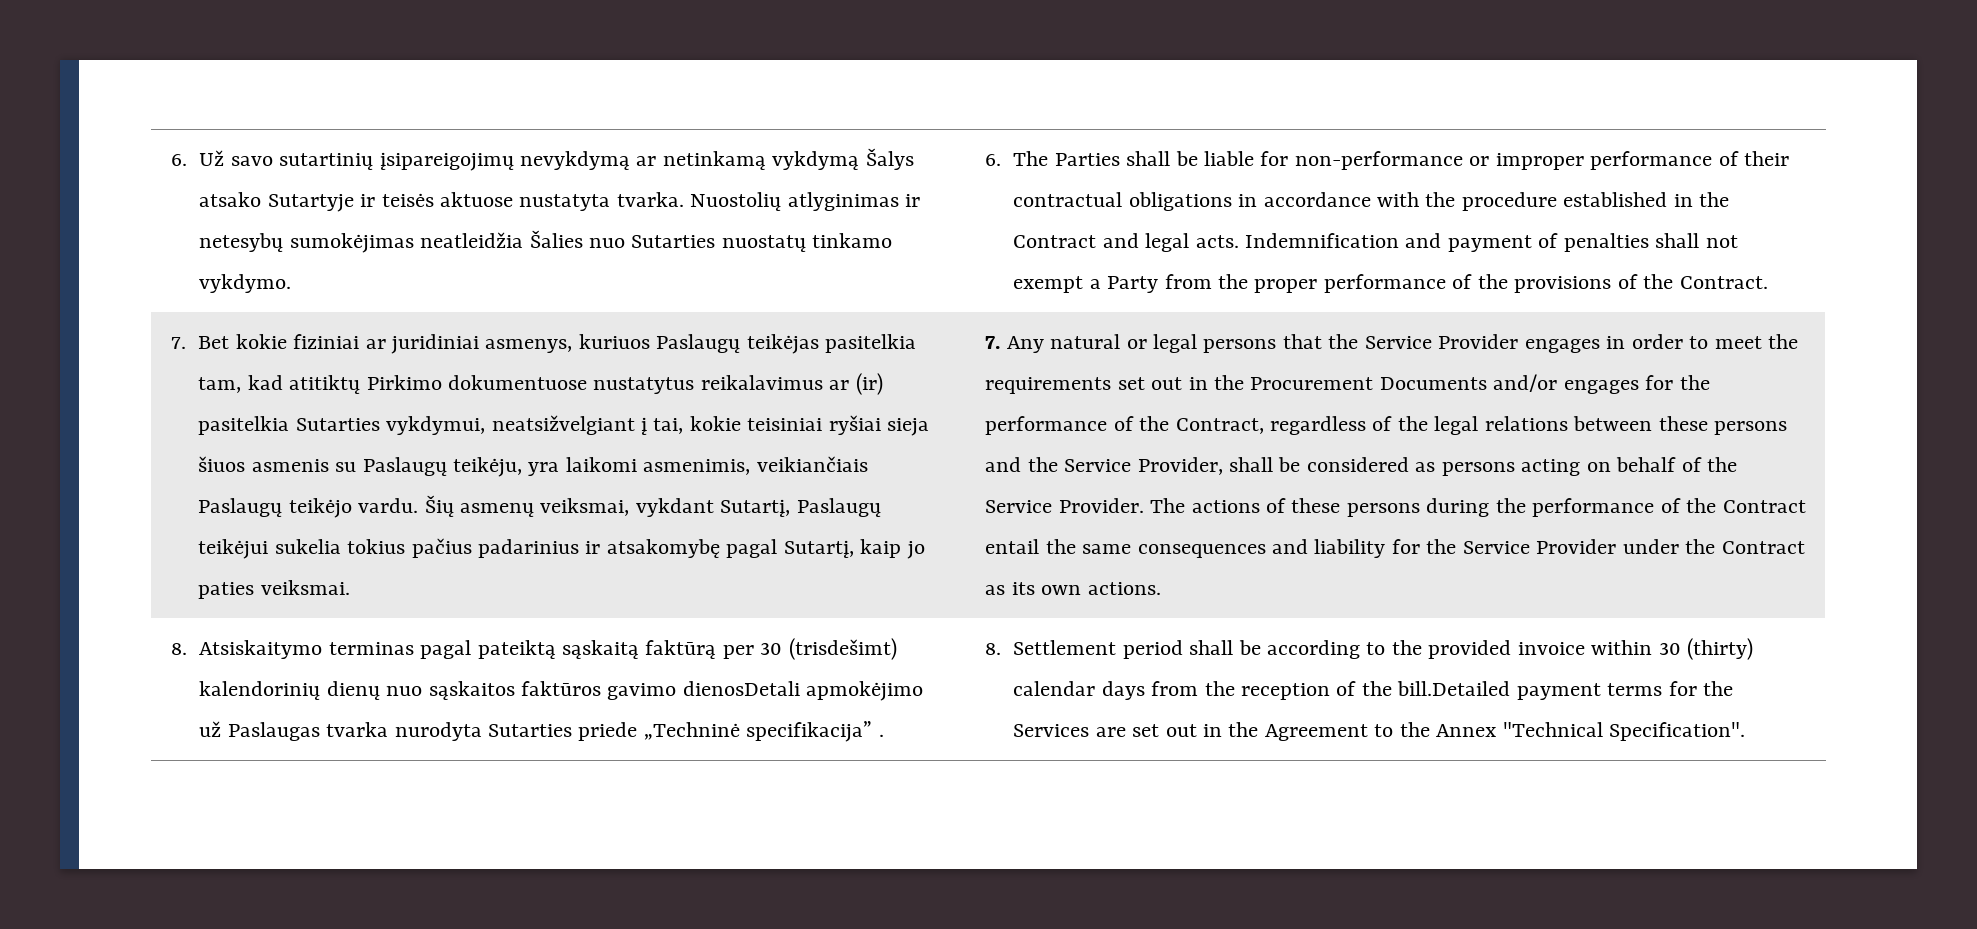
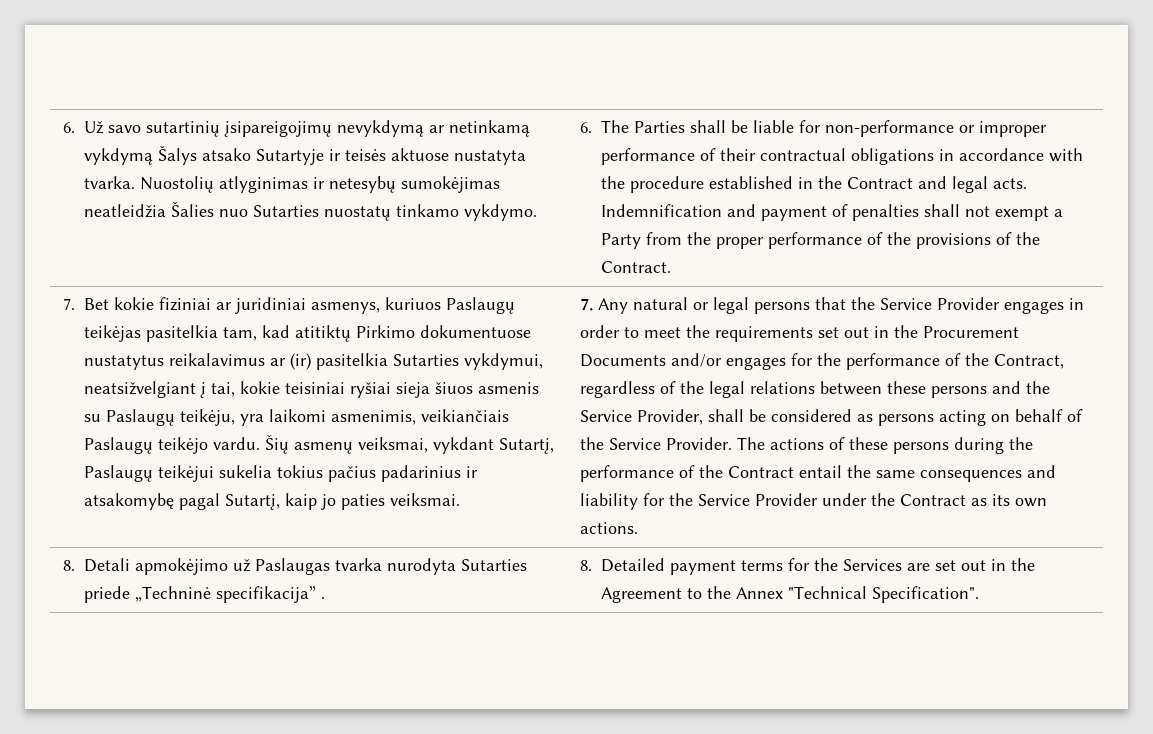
- 8. Atsiskaitymo terminas pagal pateiktą sąskaitą faktūrą per 30 (trisdešimt) kalendorinių dienų nuo sąskaitos faktūros gavimo dienosDetali apmokėjimo už Paslaugas tvarka nurodyta Sutarties priede „Techninė specifikacija” .
+ 8. Detali apmokėjimo už Paslaugas tvarka nurodyta Sutarties priede „Techninė specifikacija” .
- 8. Settlement period shall be according to the provided invoice within 30 (thirty) calendar days from the reception of the bill.Detailed payment terms for the Services are set out in the Agreement to the Annex "Technical Specification".
+ 8. Detailed payment terms for the Services are set out in the Agreement to the Annex "Technical Specification".

